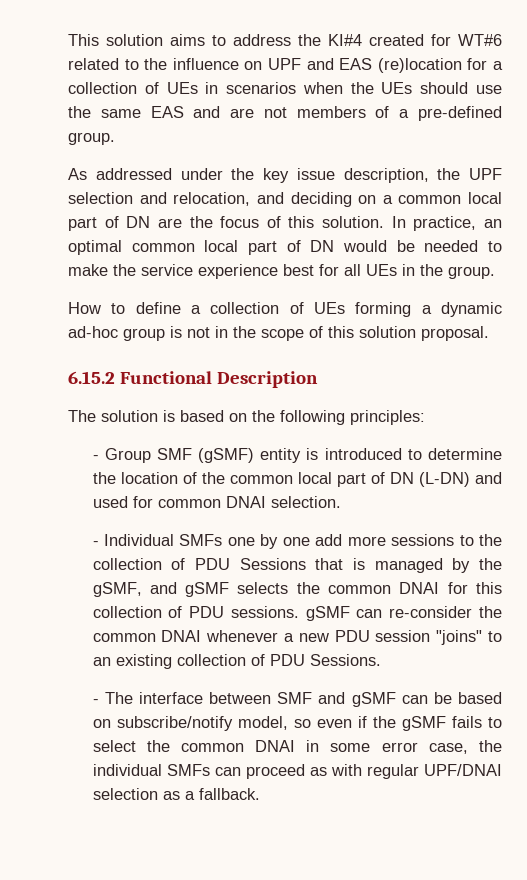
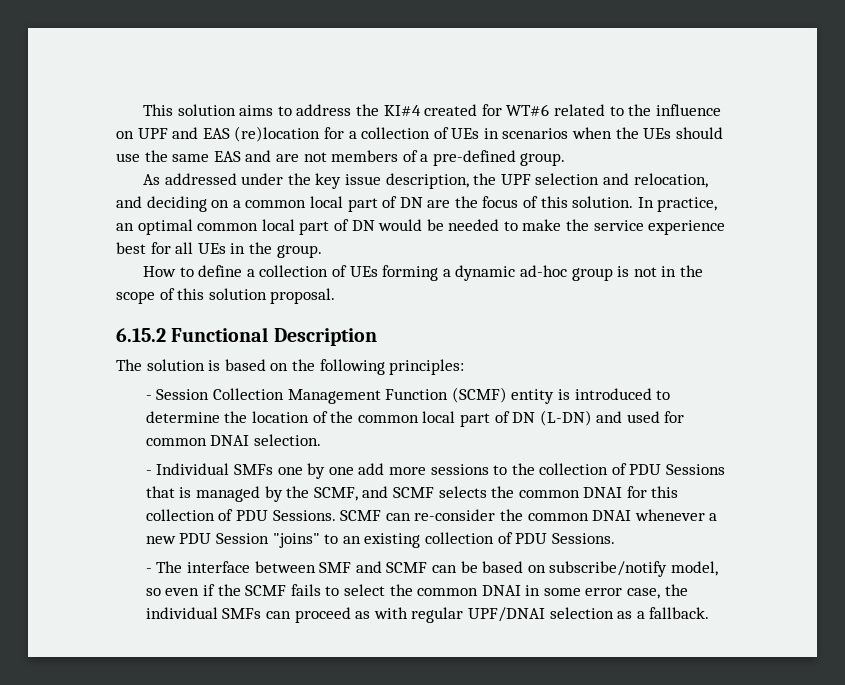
- - Group SMF (gSMF) entity is introduced to determine the location of the common local part of DN (L-DN) and used for common DNAI selection.
+ - Session Collection Management Function (SCMF) entity is introduced to determine the location of the common local part of DN (L-DN) and used for common DNAI selection.
- - Individual SMFs one by one add more sessions to the collection of PDU Sessions that is managed by the gSMF, and gSMF selects the common DNAI for this collection of PDU sessions. gSMF can re-consider the common DNAI whenever a new PDU session "joins" to an existing collection of PDU Sessions.
+ - Individual SMFs one by one add more sessions to the collection of PDU Sessions that is managed by the SCMF, and SCMF selects the common DNAI for this collection of PDU Sessions. SCMF can re-consider the common DNAI whenever a new PDU Session "joins" to an existing collection of PDU Sessions.
- - The interface between SMF and gSMF can be based on subscribe/notify model, so even if the gSMF fails to select the common DNAI in some error case, the individual SMFs can proceed as with regular UPF/DNAI selection as a fallback.
+ - The interface between SMF and SCMF can be based on subscribe/notify model, so even if the SCMF fails to select the common DNAI in some error case, the individual SMFs can proceed as with regular UPF/DNAI selection as a fallback.

